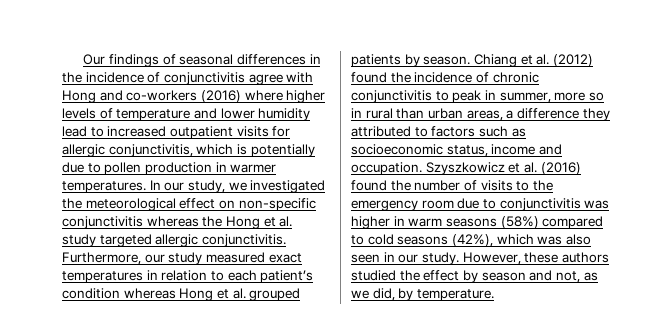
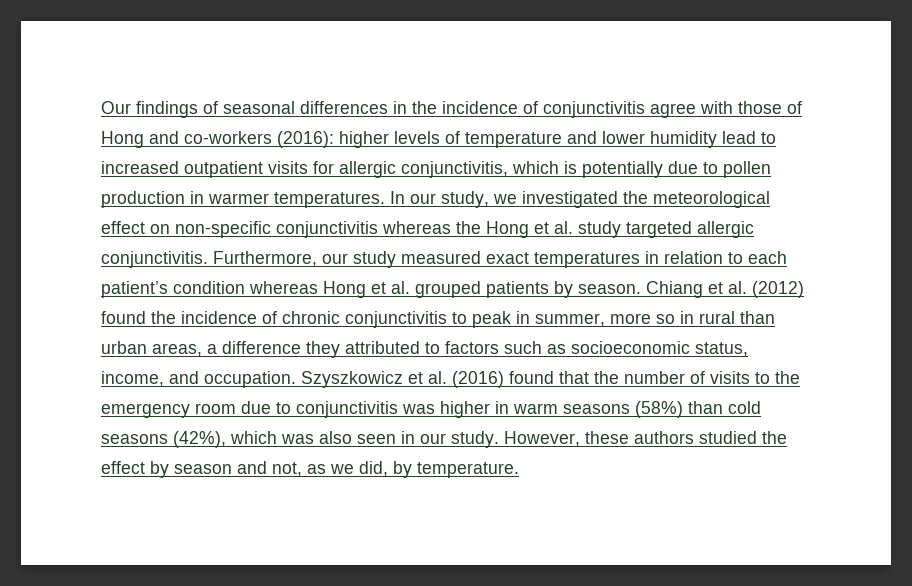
- Our findings of seasonal differences in the incidence of conjunctivitis agree with Hong and co-workers (2016) where higher levels of temperature and lower humidity lead to increased outpatient visits for allergic conjunctivitis, which is potentially due to pollen production in warmer temperatures.
+ Our findings of seasonal differences in the incidence of conjunctivitis agree with those of Hong and co-workers (2016): higher levels of temperature and lower humidity lead to increased outpatient visits for allergic conjunctivitis, which is potentially due to pollen production in warmer temperatures.
- Chiang et al. (2012) found the incidence of chronic conjunctivitis to peak in summer, more so in rural than urban areas, a difference they attributed to factors such as socioeconomic status, income and occupation.
+ Chiang et al. (2012) found the incidence of chronic conjunctivitis to peak in summer, more so in rural than urban areas, a difference they attributed to factors such as socioeconomic status, income, and occupation.
- Szyszkowicz et al. (2016) found the number of visits to the emergency room due to conjunctivitis was higher in warm seasons (58%) compared to cold seasons (42%), which was also seen in our study.
+ Szyszkowicz et al. (2016) found that the number of visits to the emergency room due to conjunctivitis was higher in warm seasons (58%) than cold seasons (42%), which was also seen in our study.

